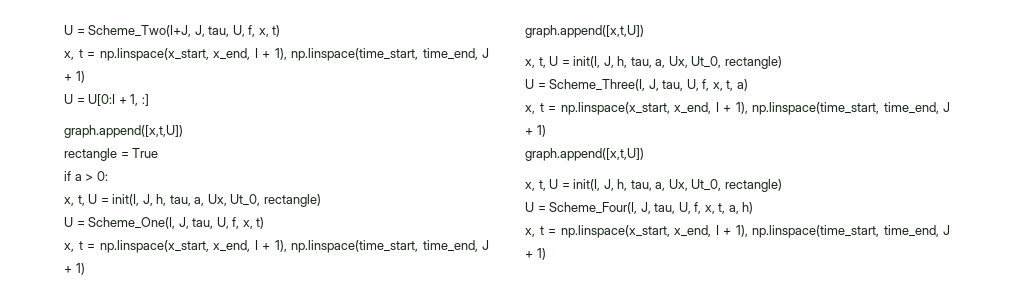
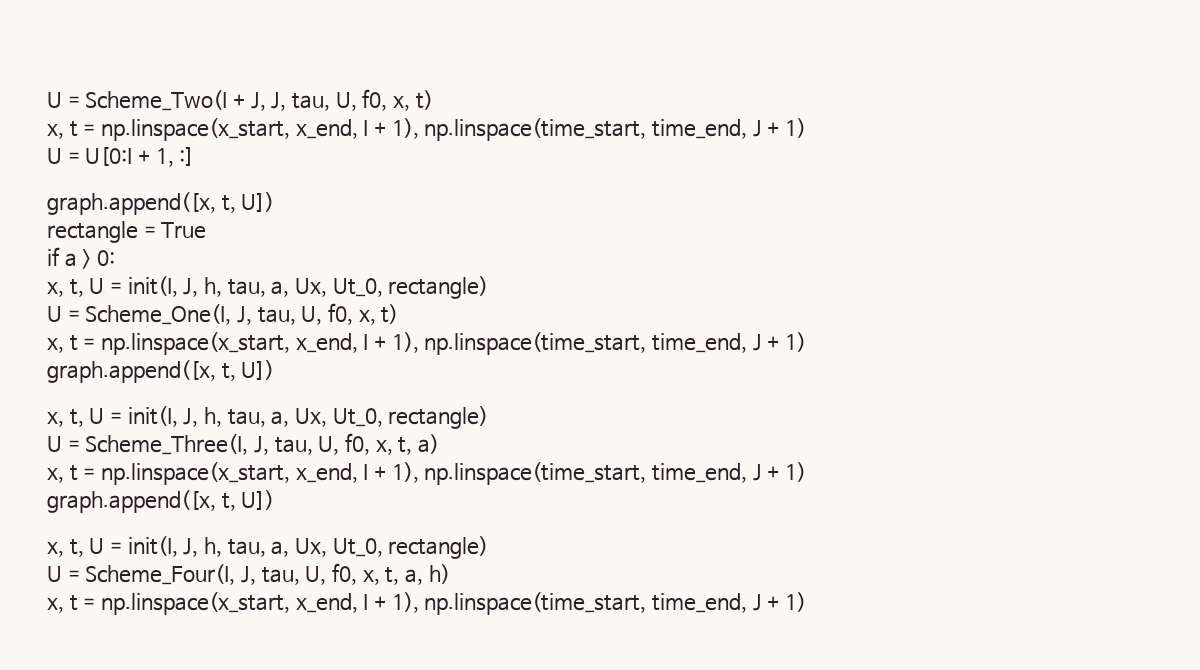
- U = Scheme_Two(I+J, J, tau, U, f, x, t)
+ U = Scheme_Two(I + J, J, tau, U, f0, x, t)
  U = U[0:I + 1, :]
- graph.append([x,t,U])
+ graph.append([x, t, U])
- U = Scheme_One(I, J, tau, U, f, x, t)
+ U = Scheme_One(I, J, tau, U, f0, x, t)
  x, t = np.linspace(x_start, x_end, I + 1), np.linspace(time_start, time_end, J + 1)
- graph.append([x,t,U])
+ graph.append([x, t, U])
- U = Scheme_Three(I, J, tau, U, f, x, t, a)
+ U = Scheme_Three(I, J, tau, U, f0, x, t, a)
  x, t = np.linspace(x_start, x_end, I + 1), np.linspace(time_start, time_end, J + 1)
- graph.append([x,t,U])
+ graph.append([x, t, U])
- U = Scheme_Four(I, J, tau, U, f, x, t, a, h)
+ U = Scheme_Four(I, J, tau, U, f0, x, t, a, h)

